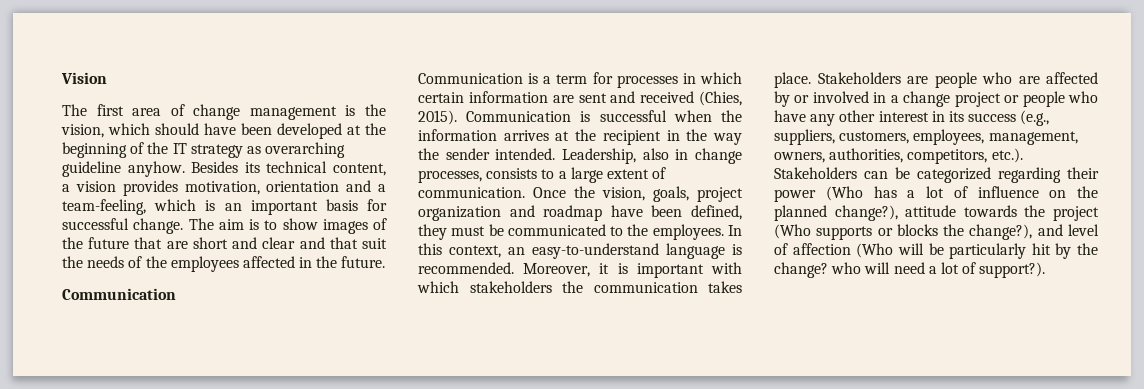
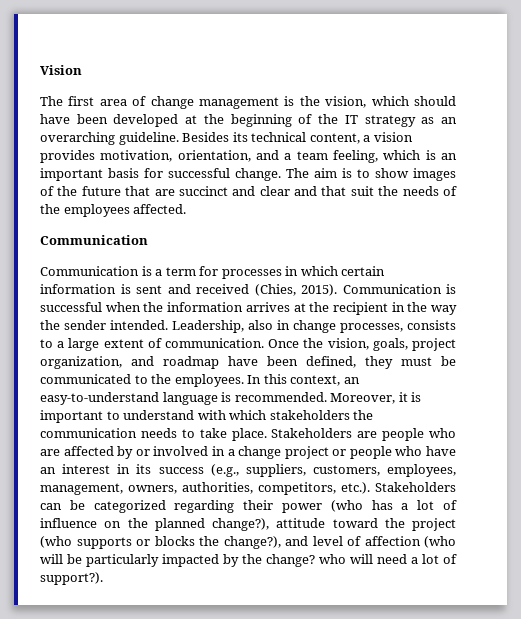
- The first area of change management is the vision, which should have been developed at the beginning of the IT strategy as overarching guideline anyhow.
+ The first area of change management is the vision, which should have been developed at the beginning of the IT strategy as an overarching guideline.
- Besides its technical content, a vision provides motivation, orientation and a team-feeling, which is an important basis for successful change.
+ Besides its technical content, a vision provides motivation, orientation, and a team feeling, which is an important basis for successful change.
- The aim is to show images of the future that are short and clear and that suit the needs of the employees affected in the future.
+ The aim is to show images of the future that are succinct and clear and that suit the needs of the employees affected.
- Communication is a term for processes in which certain information are sent and received (Chies, 2015).
+ Communication is a term for processes in which certain information is sent and received (Chies, 2015).
- Once the vision, goals, project organization and roadmap have been defined, they must be communicated to the employees.
+ Once the vision, goals, project organization, and roadmap have been defined, they must be communicated to the employees.
- Moreover, it is important with which stakeholders the communication takes place.
+ Moreover, it is important to understand with which stakeholders the communication needs to take place.
- Stakeholders are people who are affected by or involved in a change project or people who have any other interest in its success (e.g., suppliers, customers, employees, management, owners, authorities, competitors, etc.). Stakeholders can be categorized regarding their power (Who has a lot of influence on the planned change?), attitude towards the project (Who supports or blocks the change?), and level of affection (Who will be particularly hit by the change? who will need a lot of support?).
+ Stakeholders are people who are affected by or involved in a change project or people who have an interest in its success (e.g., suppliers, customers, employees, management, owners, authorities, competitors, etc.). Stakeholders can be categorized regarding their power (who has a lot of influence on the planned change?), attitude toward the project (who supports or blocks the change?), and level of affection (who will be particularly impacted by the change? who will need a lot of support?).

